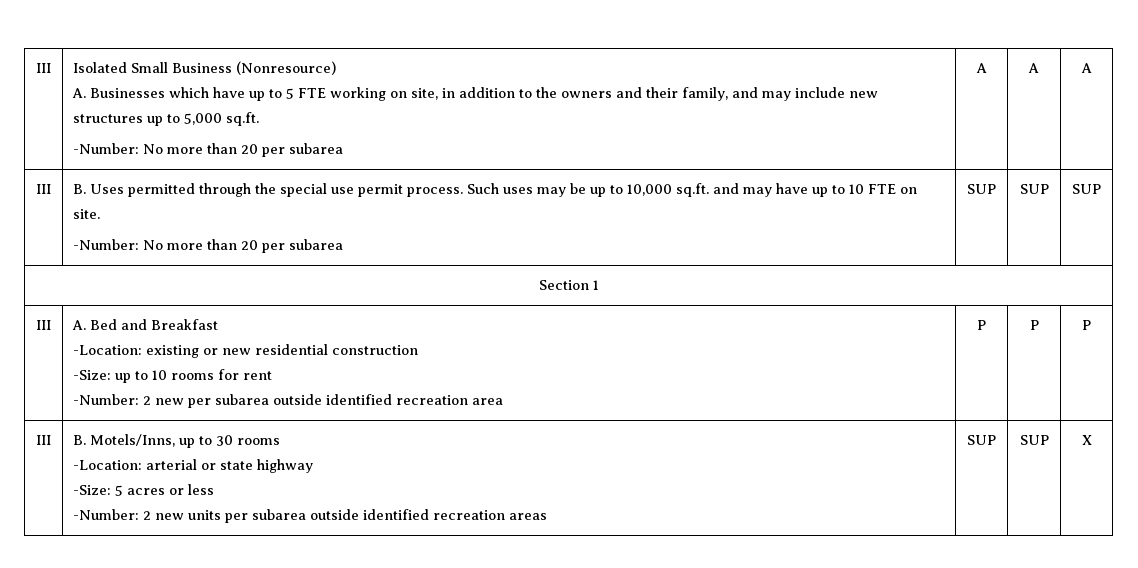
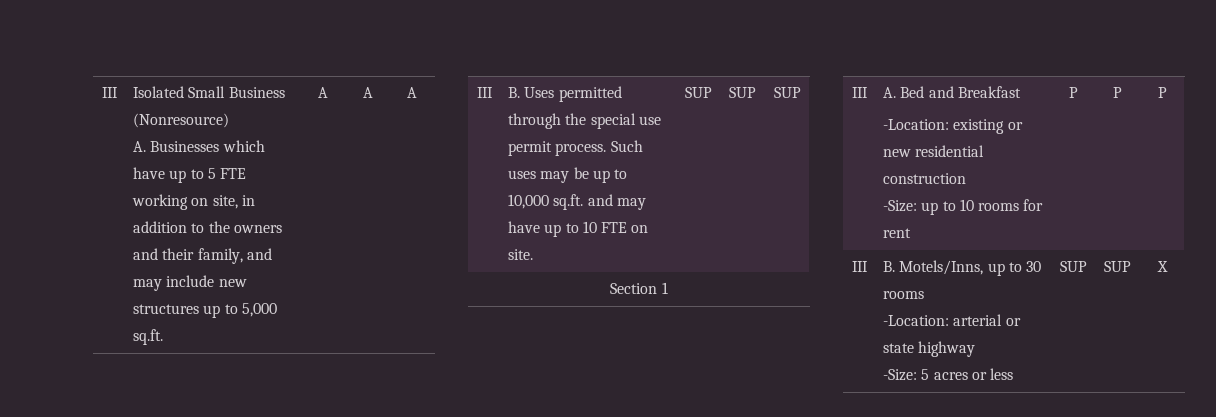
  A. Businesses which have up to 5 FTE working on site, in addition to the owners and their family, and may include new structures up to 5,000 sq.ft.
- -Number: No more than 20 per subarea
- III | B. Uses permitted through the special use permit process. Such uses may be up to 10,000 sq.ft. and may have up to 10 FTE on site.
- -Number: No more than 20 per subarea | SUP | SUP | SUP
+ III | B. Uses permitted through the special use permit process. Such uses may be up to 10,000 sq.ft. and may have up to 10 FTE on site. | SUP | SUP | SUP
  III | A. Bed and Breakfast
  -Location: existing or new residential construction
- -Size: up to 10 rooms for rent
- -Number: 2 new per subarea outside identified recreation area | P | P | P
+ -Size: up to 10 rooms for rent | P | P | P
  III | B. Motels/Inns, up to 30 rooms
  -Location: arterial or state highway
- -Size: 5 acres or less
- -Number: 2 new units per subarea outside identified recreation areas | SUP | SUP | X
+ -Size: 5 acres or less | SUP | SUP | X

